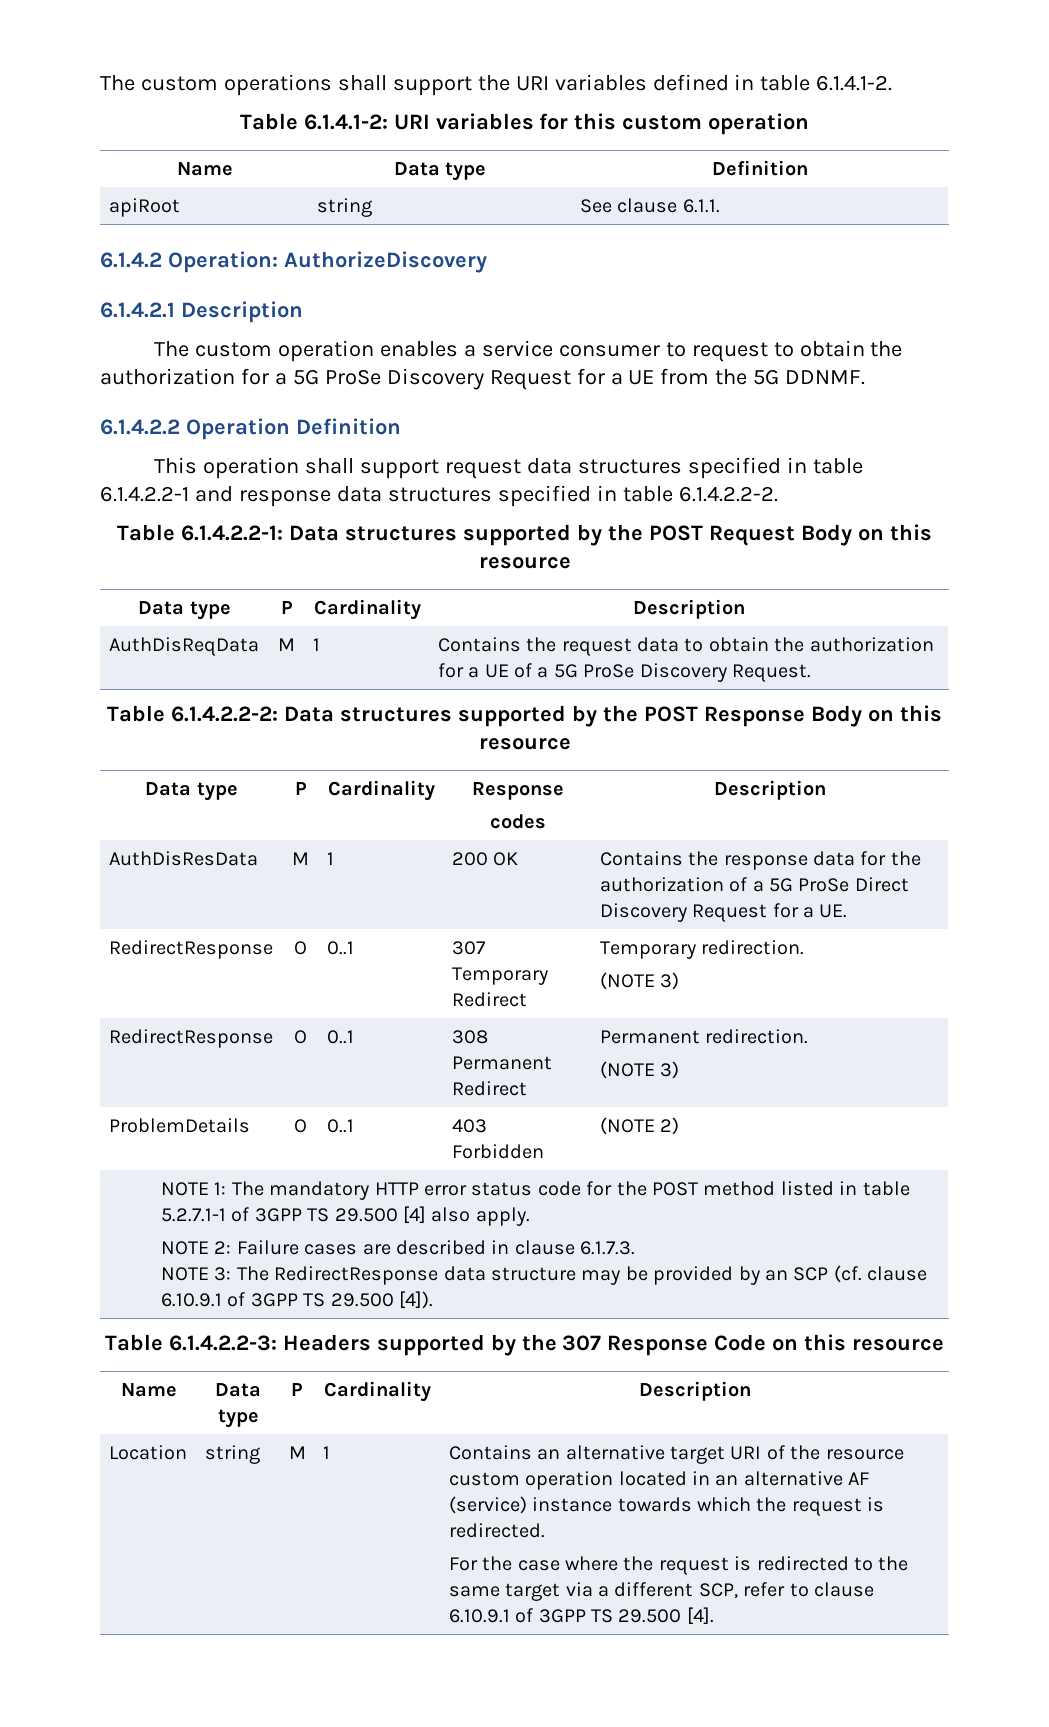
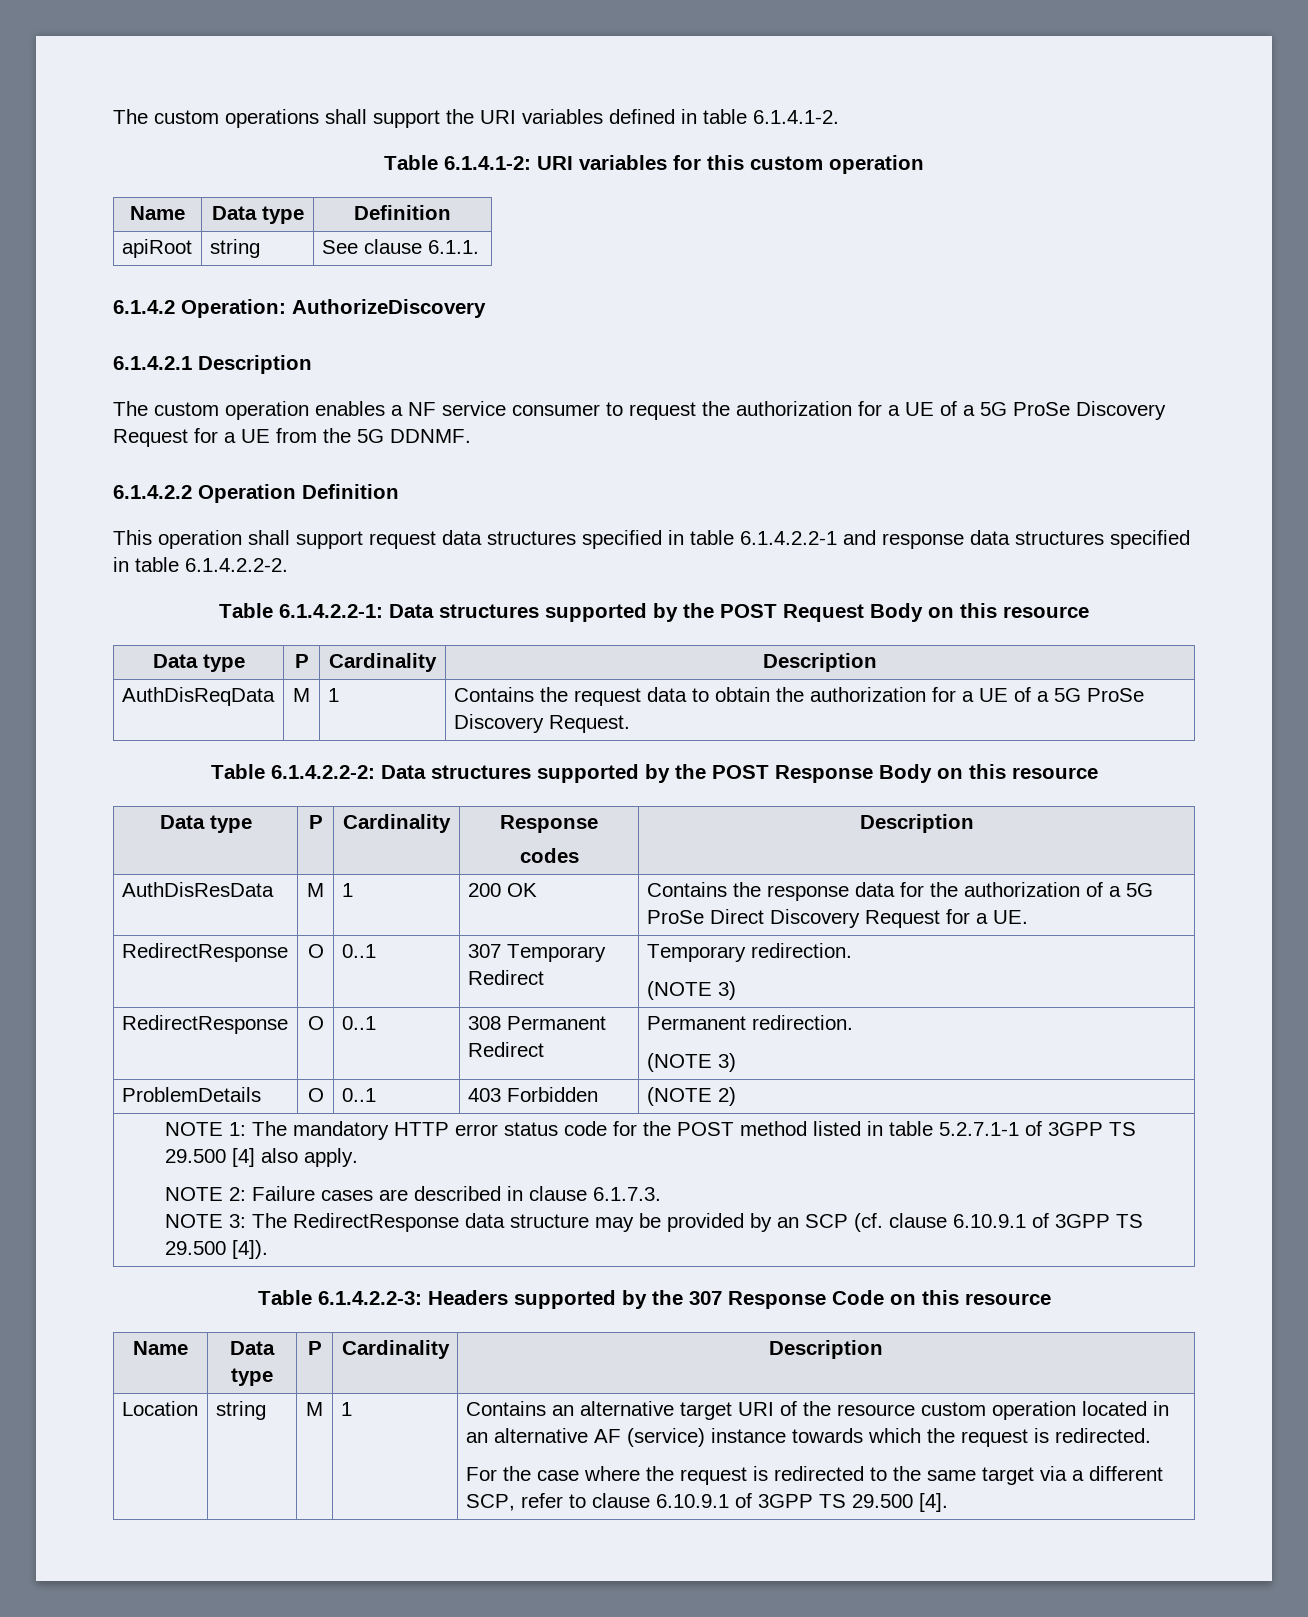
- The custom operation enables a service consumer to request to obtain the authorization for a 5G ProSe Discovery Request for a UE from the 5G DDNMF.
+ The custom operation enables a NF service consumer to request the authorization for a UE of a 5G ProSe Discovery Request for a UE from the 5G DDNMF.

